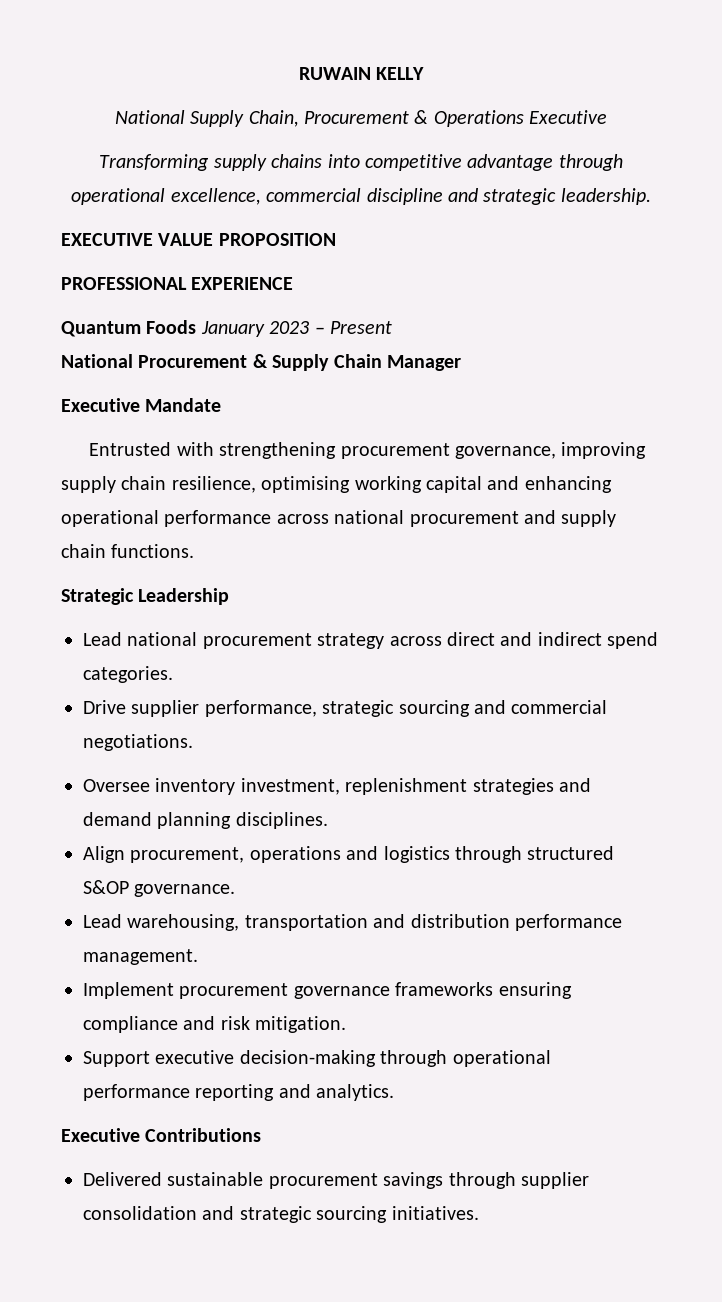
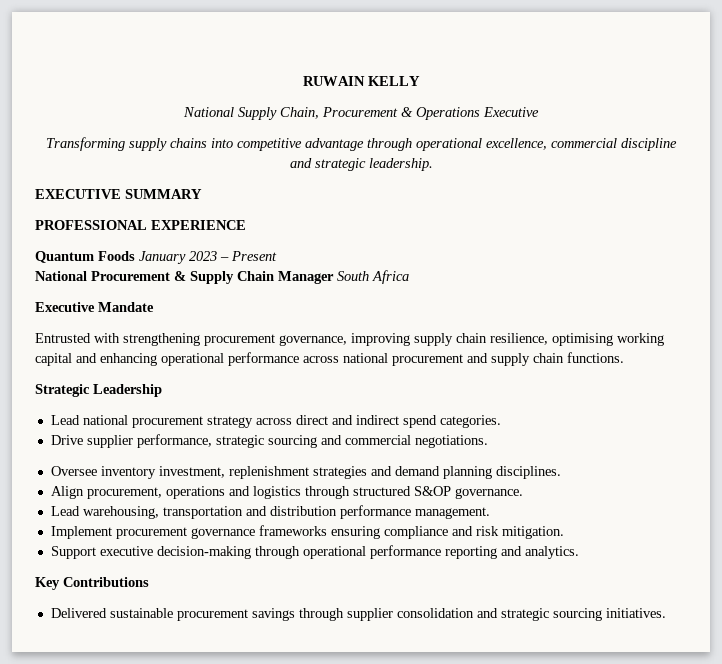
- EXECUTIVE VALUE PROPOSITION
+ EXECUTIVE SUMMARY
- National Procurement & Supply Chain Manager
+ National Procurement & Supply Chain Manager South Africa
- Executive Contributions
+ Key Contributions

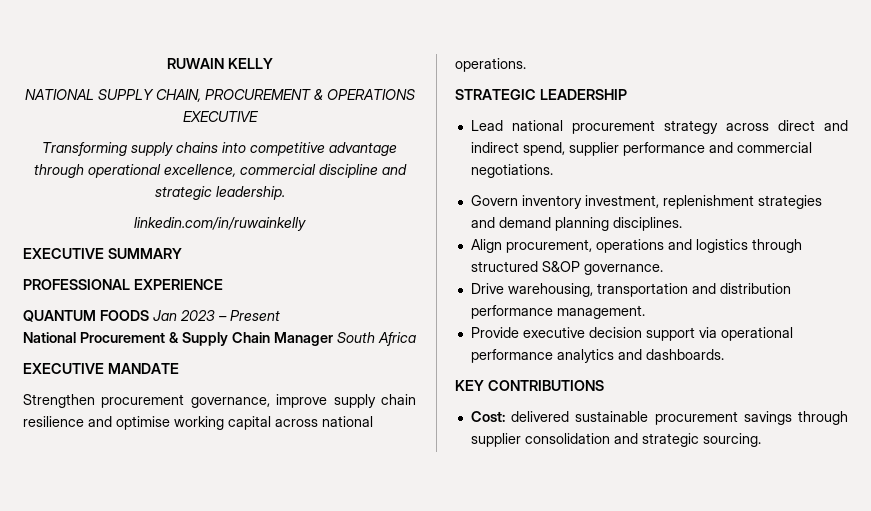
- National Supply Chain, Procurement & Operations Executive
+ NATIONAL SUPPLY CHAIN, PROCUREMENT & OPERATIONS EXECUTIVE
+ linkedin.com/in/ruwainkelly
- Quantum Foods January 2023 – Present
+ QUANTUM FOODS Jan 2023 – Present
- Executive Mandate
- Entrusted with strengthening procurement governance, improving supply chain resilience, optimising working capital and enhancing operational performance across national procurement and supply chain functions.
- Strategic Leadership
+ EXECUTIVE MANDATE
+ Strengthen procurement governance, improve supply chain resilience and optimise working capital across national operations.
+ STRATEGIC LEADERSHIP
- Lead national procurement strategy across direct and indirect spend categories.
- Drive supplier performance, strategic sourcing and commercial negotiations.
+ Lead national procurement strategy across direct and indirect spend, supplier performance and commercial negotiations.
- Oversee inventory investment, replenishment strategies and demand planning disciplines.
+ Govern inventory investment, replenishment strategies and demand planning disciplines.
- Lead warehousing, transportation and distribution performance management.
+ Drive warehousing, transportation and distribution performance management.
- Implement procurement governance frameworks ensuring compliance and risk mitigation.
- Support executive decision-making through operational performance reporting and analytics.
- Key Contributions
- Delivered sustainable procurement savings through supplier consolidation and strategic sourcing initiatives.
+ Provide executive decision support via operational performance analytics and dashboards.
+ KEY CONTRIBUTIONS
+ Cost: delivered sustainable procurement savings through supplier consolidation and strategic sourcing.

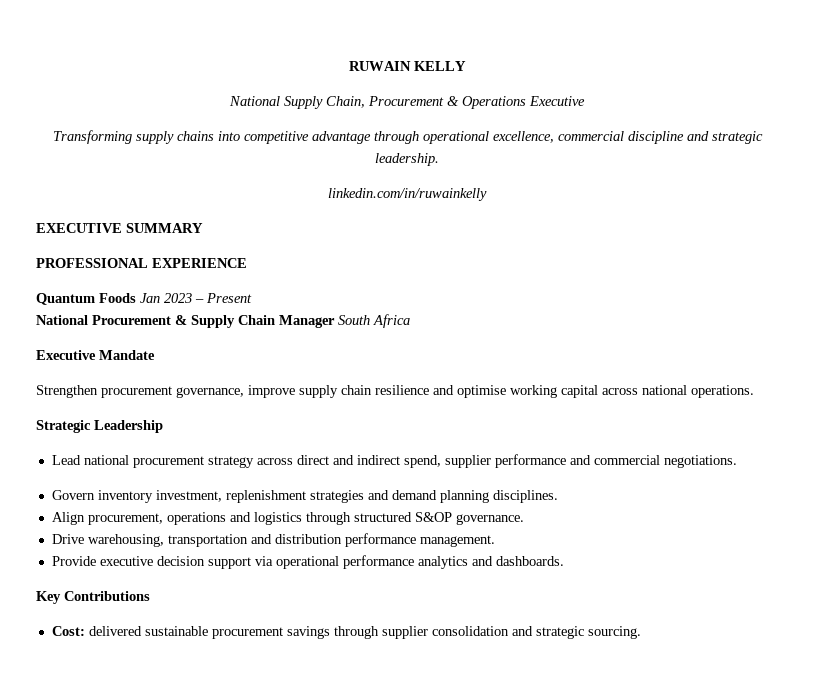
- NATIONAL SUPPLY CHAIN, PROCUREMENT & OPERATIONS EXECUTIVE
+ National Supply Chain, Procurement & Operations Executive
- QUANTUM FOODS Jan 2023 – Present
+ Quantum Foods Jan 2023 – Present
- EXECUTIVE MANDATE
+ Executive Mandate
- STRATEGIC LEADERSHIP
+ Strategic Leadership
- KEY CONTRIBUTIONS
+ Key Contributions

